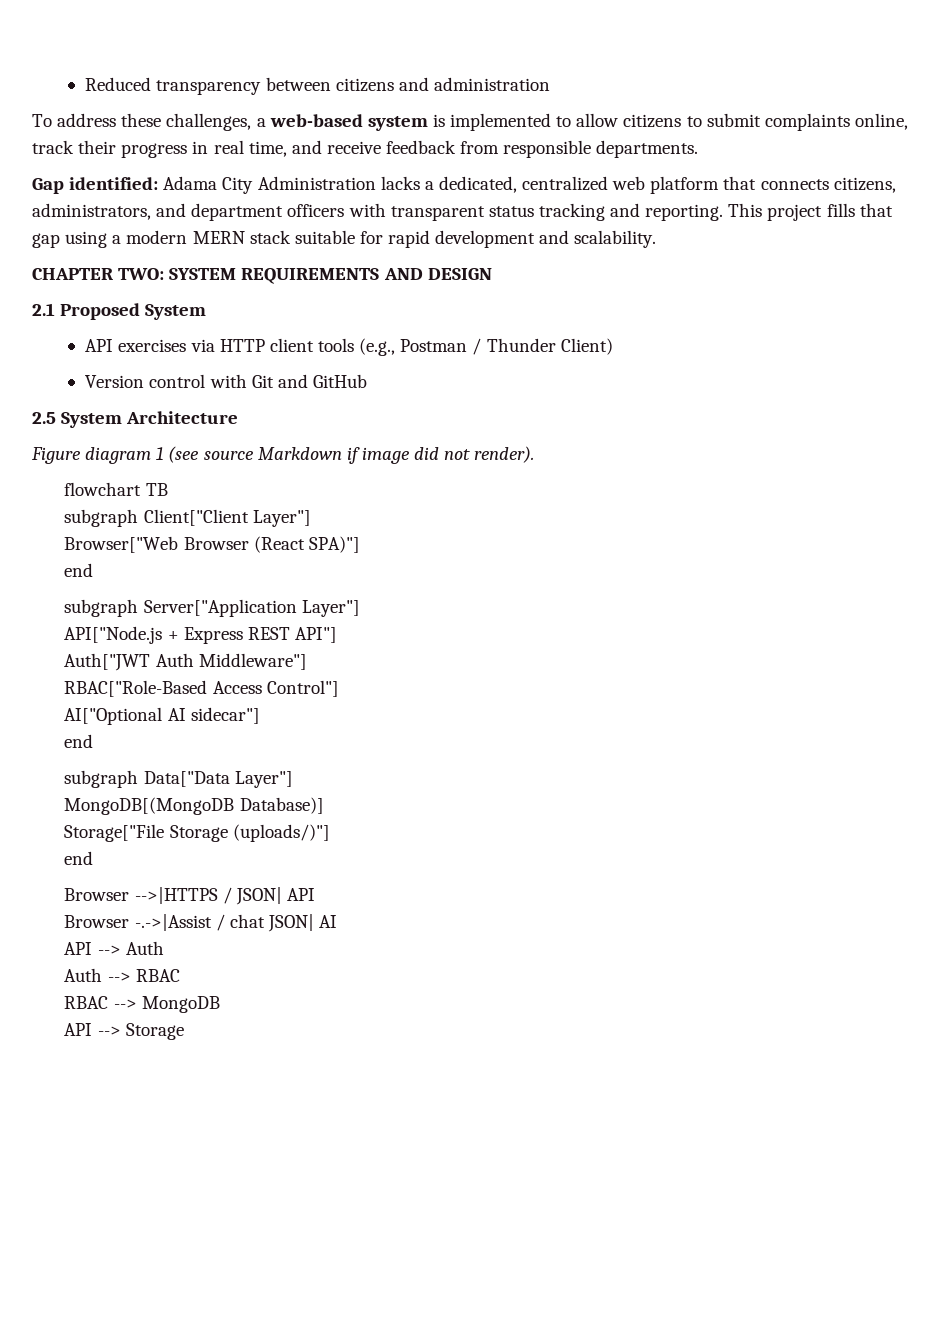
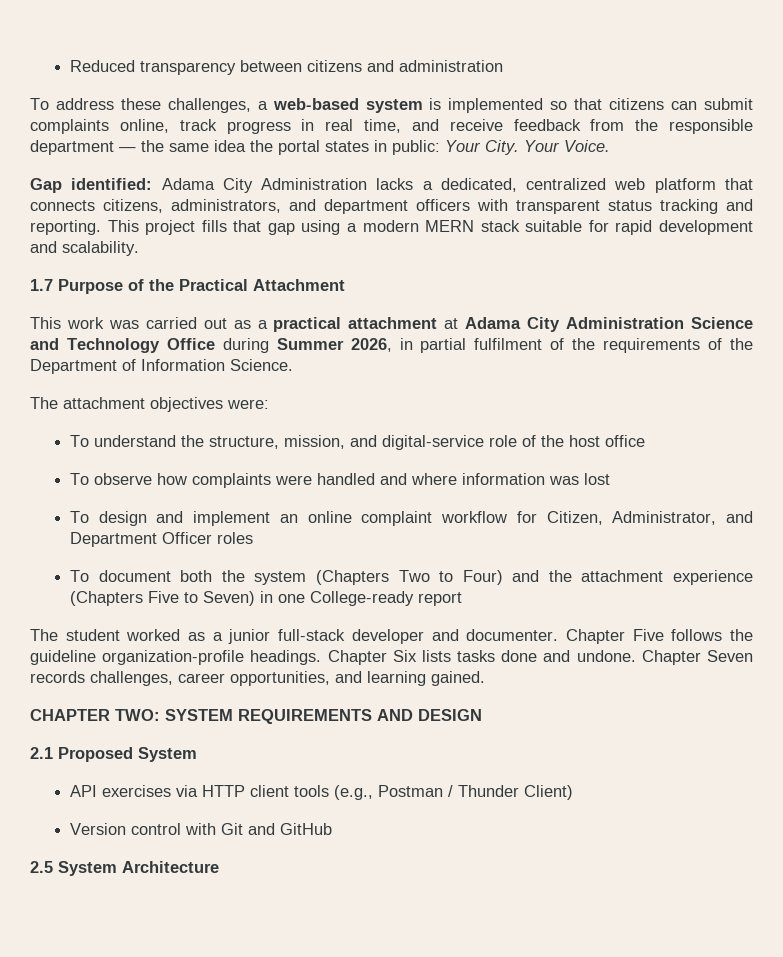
- To address these challenges, a web-based system is implemented to allow citizens to submit complaints online, track their progress in real time, and receive feedback from responsible departments.
+ To address these challenges, a web-based system is implemented so that citizens can submit complaints online, track progress in real time, and receive feedback from the responsible department — the same idea the portal states in public: Your City. Your Voice.
+ 1.7 Purpose of the Practical Attachment
+ This work was carried out as a practical attachment at Adama City Administration Science and Technology Office during Summer 2026, in partial fulfilment of the requirements of the Department of Information Science.
+ The attachment objectives were:
+ To understand the structure, mission, and digital-service role of the host office
+ To observe how complaints were handled and where information was lost
+ To design and implement an online complaint workflow for Citizen, Administrator, and Department Officer roles
+ To document both the system (Chapters Two to Four) and the attachment experience (Chapters Five to Seven) in one College-ready report
+ The student worked as a junior full-stack developer and documenter. Chapter Five follows the guideline organization-profile headings. Chapter Six lists tasks done and undone. Chapter Seven records challenges, career opportunities, and learning gained.
- Figure diagram 1 (see source Markdown if image did not render).
- flowchart TB
- subgraph Client["Client Layer"]
- Browser["Web Browser (React SPA)"]
- end
- subgraph Server["Application Layer"]
- API["Node.js + Express REST API"]
- Auth["JWT Auth Middleware"]
- RBAC["Role-Based Access Control"]
- AI["Optional AI sidecar"]
- end
- subgraph Data["Data Layer"]
- MongoDB[(MongoDB Database)]
- Storage["File Storage (uploads/)"]
- end
- Browser -->|HTTPS / JSON| API
- Browser -.->|Assist / chat JSON| AI
- API --> Auth
- Auth --> RBAC
- RBAC --> MongoDB
- API --> Storage

